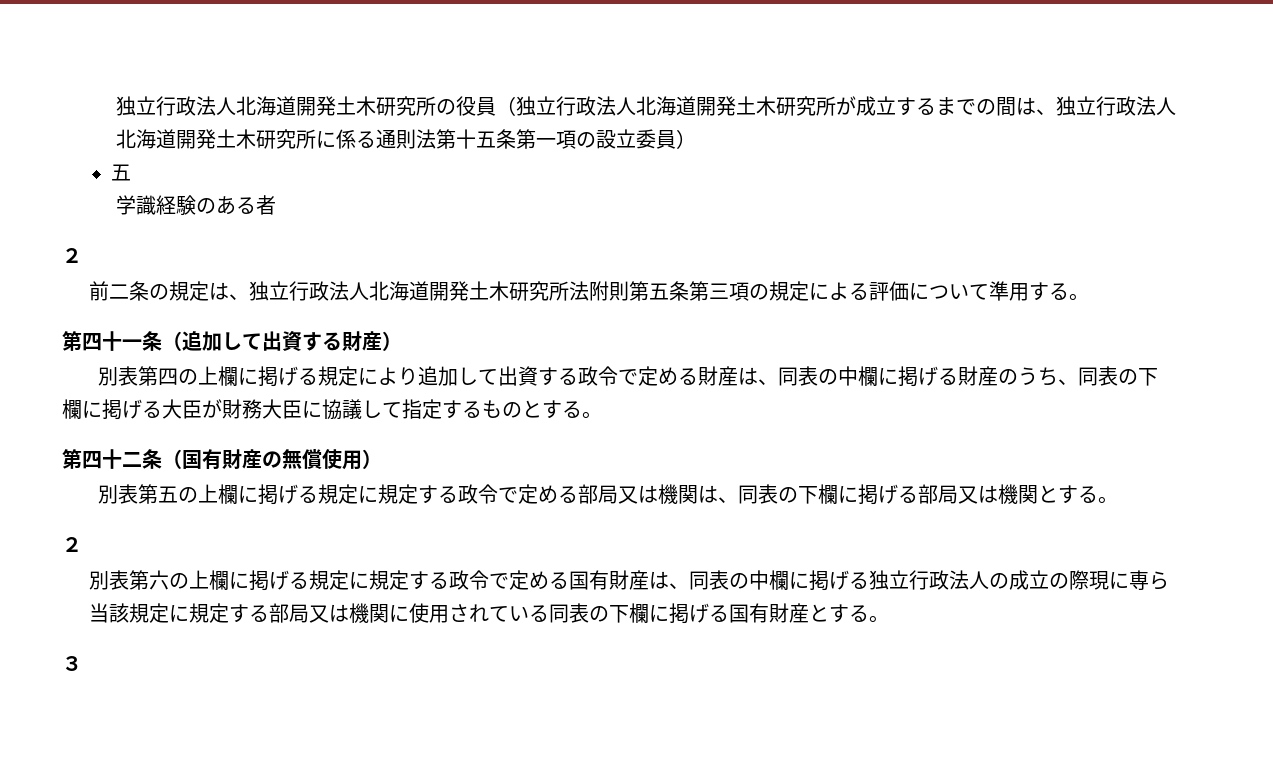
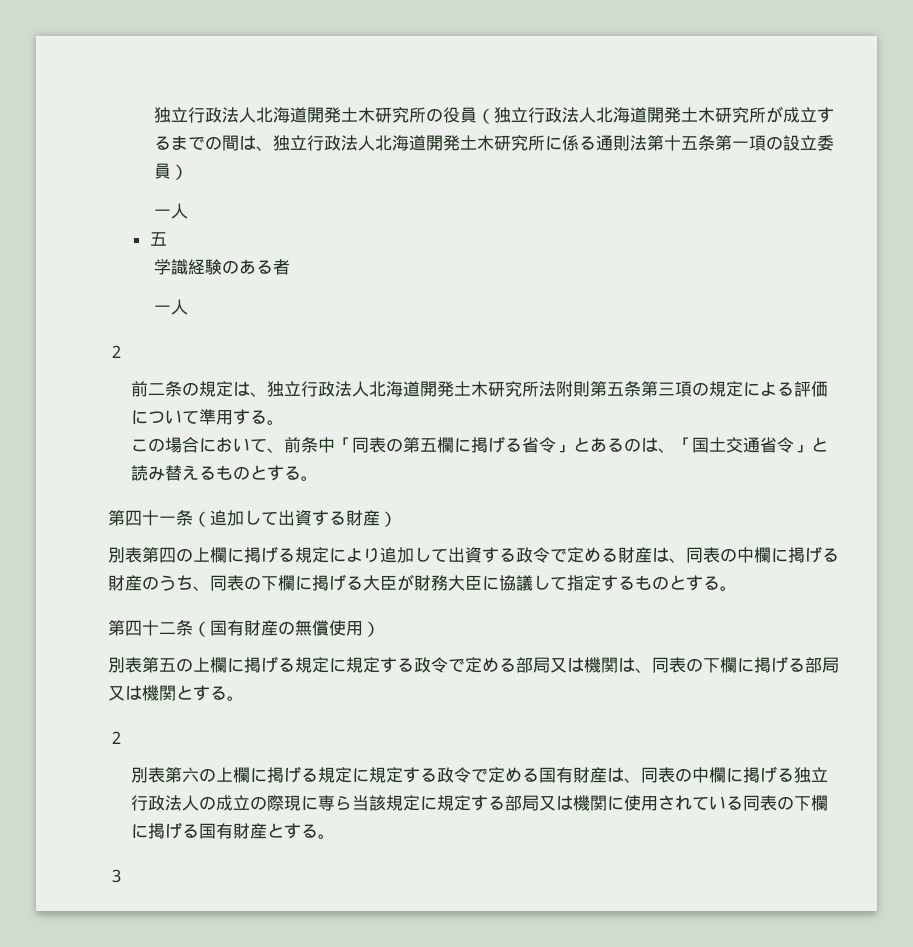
  独立行政法人北海道開発土木研究所の役員（独立行政法人北海道開発土木研究所が成立するまでの間は、独立行政法人北海道開発土木研究所に係る通則法第十五条第一項の設立委員）
+ 一人
  学識経験のある者
+ 一人
+ この場合において、前条中「同表の第五欄に掲げる省令」とあるのは、「国土交通省令」と読み替えるものとする。

